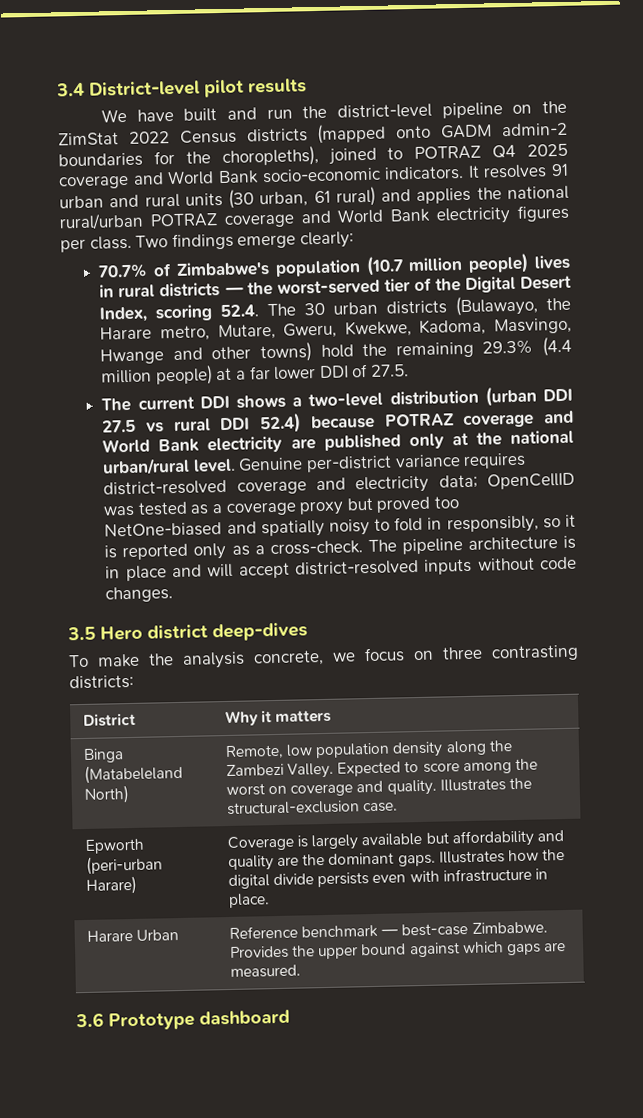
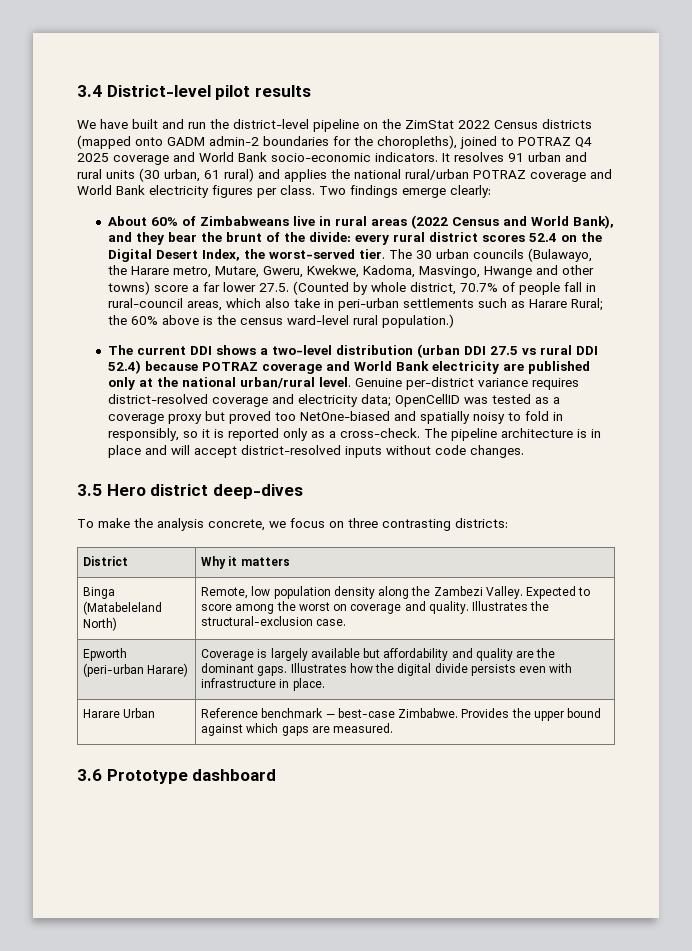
- 70.7% of Zimbabwe's population (10.7 million people) lives in rural districts — the worst-served tier of the Digital Desert Index, scoring 52.4. The 30 urban districts (Bulawayo, the Harare metro, Mutare, Gweru, Kwekwe, Kadoma, Masvingo, Hwange and other towns) hold the remaining 29.3% (4.4 million people) at a far lower DDI of 27.5.
+ About 60% of Zimbabweans live in rural areas (2022 Census and World Bank), and they bear the brunt of the divide: every rural district scores 52.4 on the Digital Desert Index, the worst-served tier. The 30 urban councils (Bulawayo, the Harare metro, Mutare, Gweru, Kwekwe, Kadoma, Masvingo, Hwange and other towns) score a far lower 27.5. (Counted by whole district, 70.7% of people fall in rural-council areas, which also take in peri-urban settlements such as Harare Rural; the 60% above is the census ward-level rural population.)

